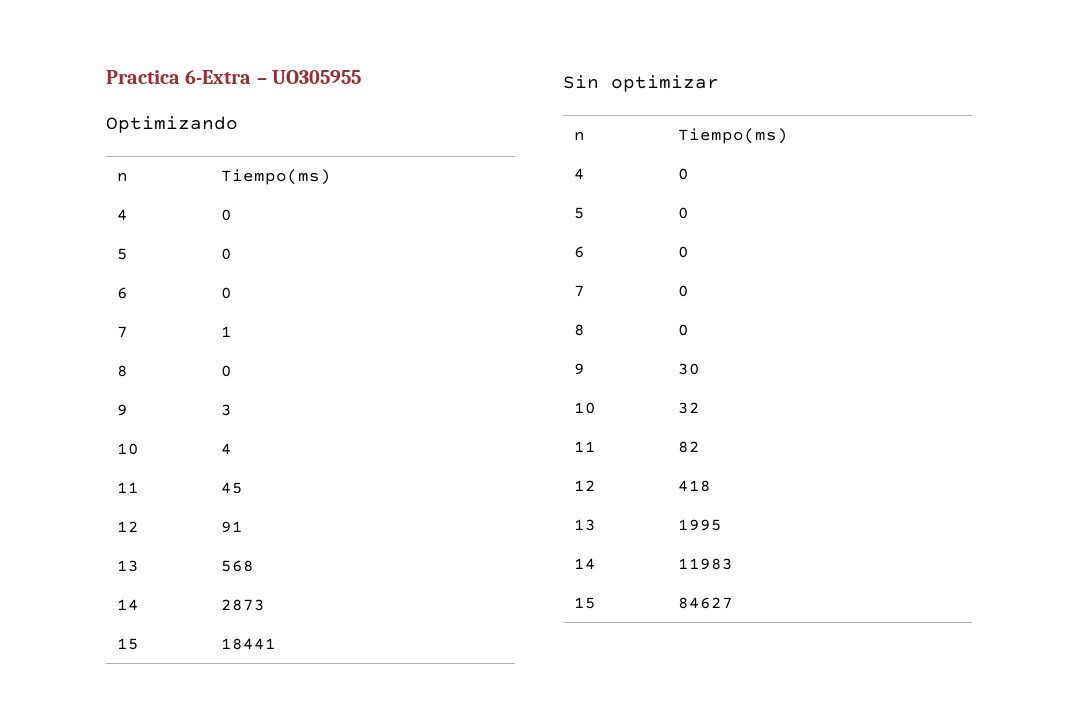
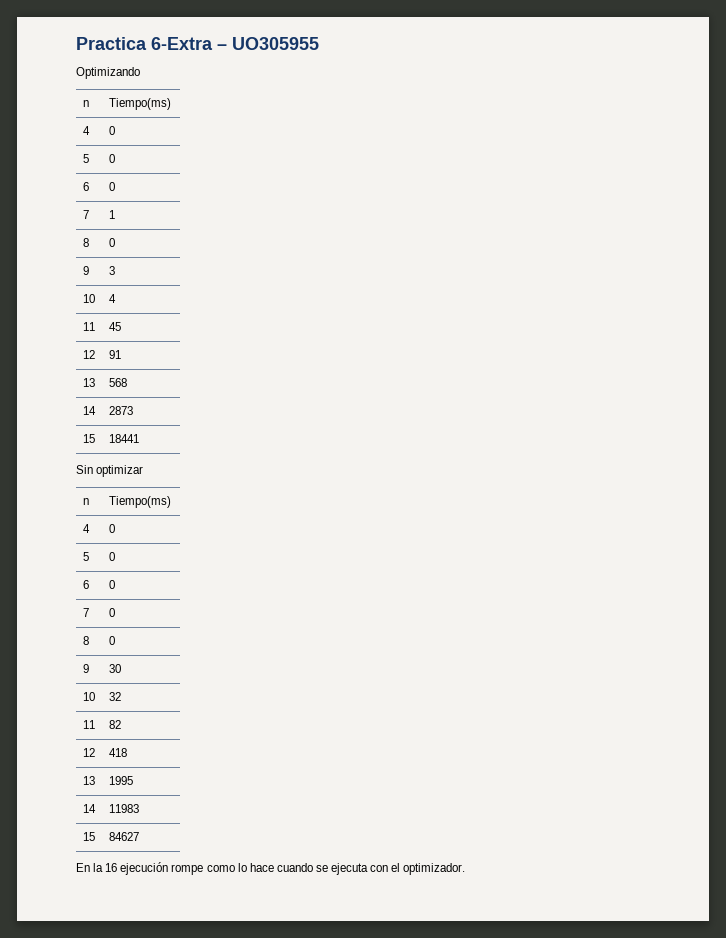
+ En la 16 ejecución rompe como lo hace cuando se ejecuta con el optimizador.

